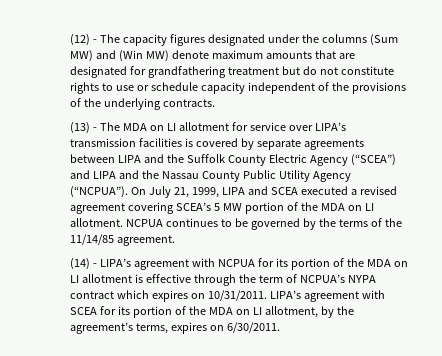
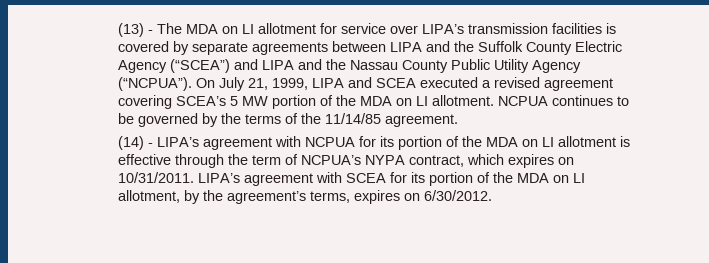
- (12) - The capacity figures designated under the columns (Sum MW) and (Win MW) denote maximum amounts that are designated for grandfathering treatment but do not constitute rights to use or schedule capacity independent of the provisions of the underlying contracts.
- (14) - LIPA’s agreement with NCPUA for its portion of the MDA on LI allotment is effective through the term of NCPUA’s NYPA contract which expires on 10/31/2011.
+ (14) - LIPA’s agreement with NCPUA for its portion of the MDA on LI allotment is effective through the term of NCPUA’s NYPA contract, which expires on 10/31/2011.
- LIPA’s agreement with SCEA for its portion of the MDA on LI allotment, by the agreement’s terms, expires on 6/30/2011.
+ LIPA’s agreement with SCEA for its portion of the MDA on LI allotment, by the agreement’s terms, expires on 6/30/2012.

